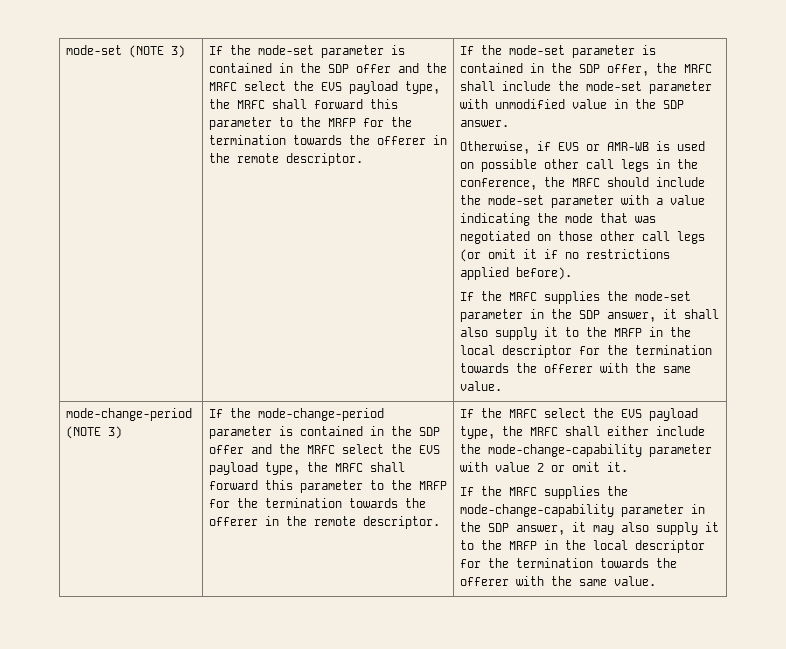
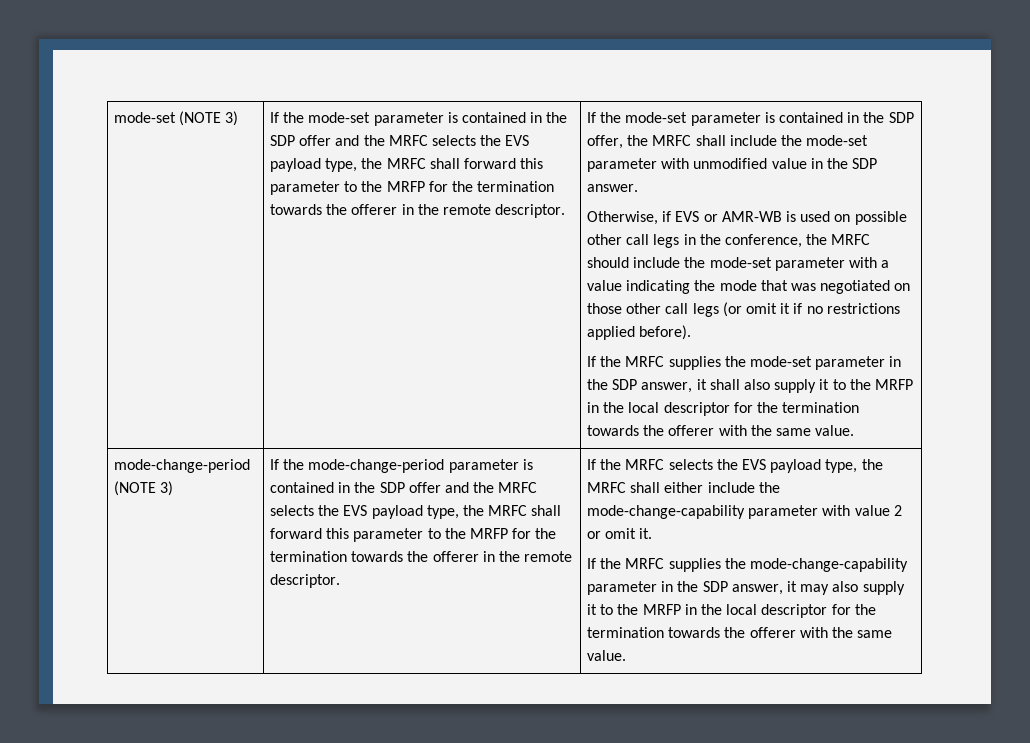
- If the mode-set parameter is contained in the SDP offer and the MRFC select the EVS payload type, the MRFC shall forward this parameter to the MRFP for the termination towards the offerer in the remote descriptor.
+ If the mode-set parameter is contained in the SDP offer and the MRFC selects the EVS payload type, the MRFC shall forward this parameter to the MRFP for the termination towards the offerer in the remote descriptor.
- If the mode-change-period parameter is contained in the SDP offer and the MRFC select the EVS payload type, the MRFC shall forward this parameter to the MRFP for the termination towards the offerer in the remote descriptor.
+ If the mode-change-period parameter is contained in the SDP offer and the MRFC selects the EVS payload type, the MRFC shall forward this parameter to the MRFP for the termination towards the offerer in the remote descriptor.
- If the MRFC select the EVS payload type, the MRFC shall either include the mode-change-capability parameter with value 2 or omit it.
+ If the MRFC selects the EVS payload type, the MRFC shall either include the mode-change-capability parameter with value 2 or omit it.

